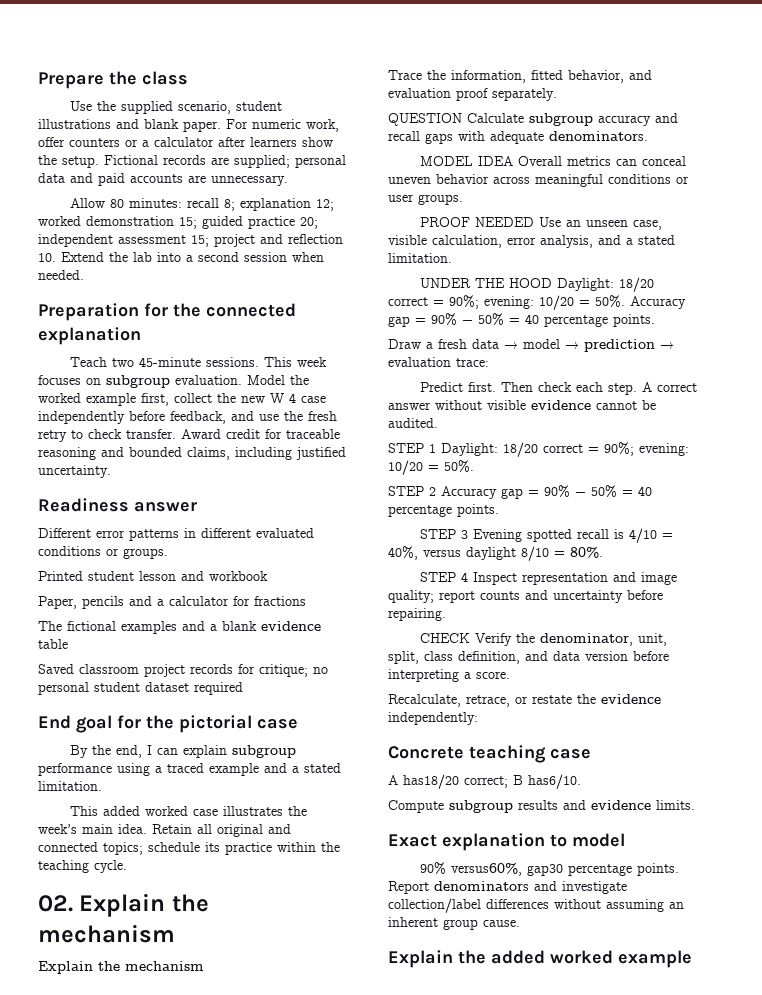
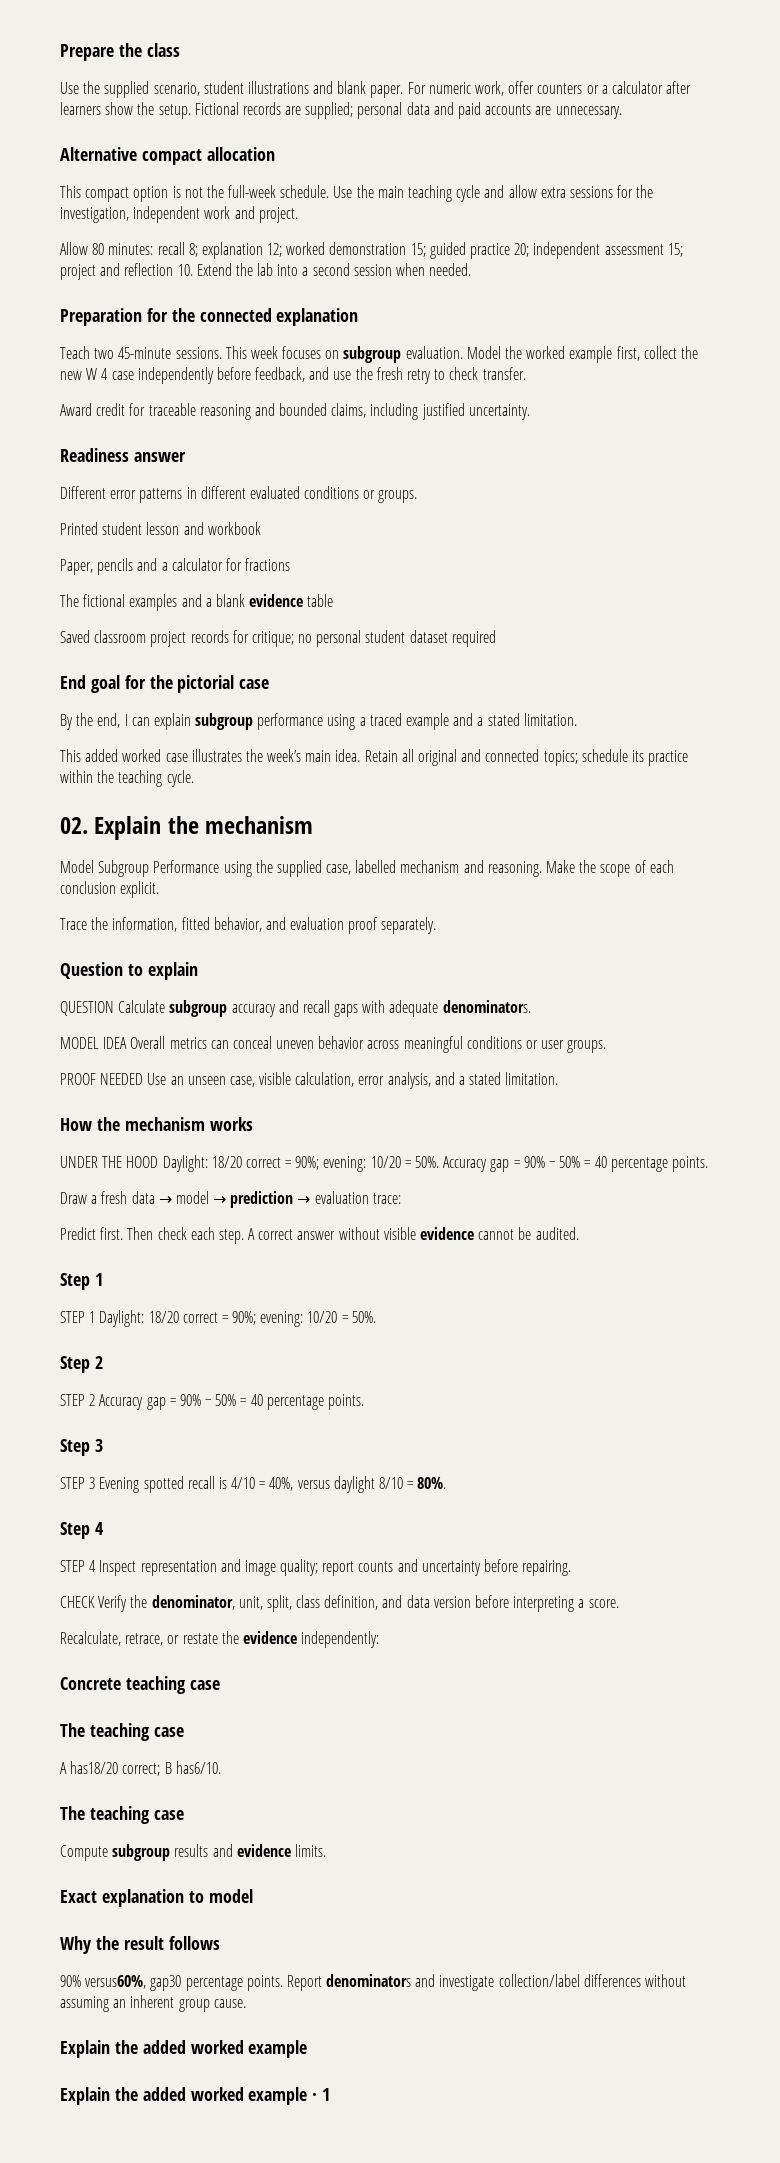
+ Alternative compact allocation
+ This compact option is not the full-week schedule. Use the main teaching cycle and allow extra sessions for the investigation, independent work and project.
- Model the worked example first, collect the new W 4 case independently before feedback, and use the fresh retry to check transfer. Award credit for traceable reasoning and bounded claims, including justified uncertainty.
+ Model the worked example first, collect the new W 4 case independently before feedback, and use the fresh retry to check transfer.
+ Award credit for traceable reasoning and bounded claims, including justified uncertainty.
  02. Explain the mechanism
- Explain the mechanism
+ Model Subgroup Performance using the supplied case, labelled mechanism and reasoning. Make the scope of each conclusion explicit.
+ Question to explain
+ How the mechanism works
+ Step 1
+ Step 2
+ Step 3
+ Step 4
  Concrete teaching case
+ The teaching case
  A has18/20 correct; B has6/10.
+ The teaching case
+ Why the result follows
+ Explain the added worked example · 1

